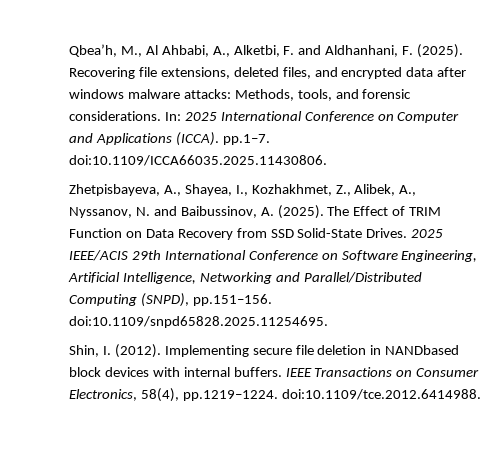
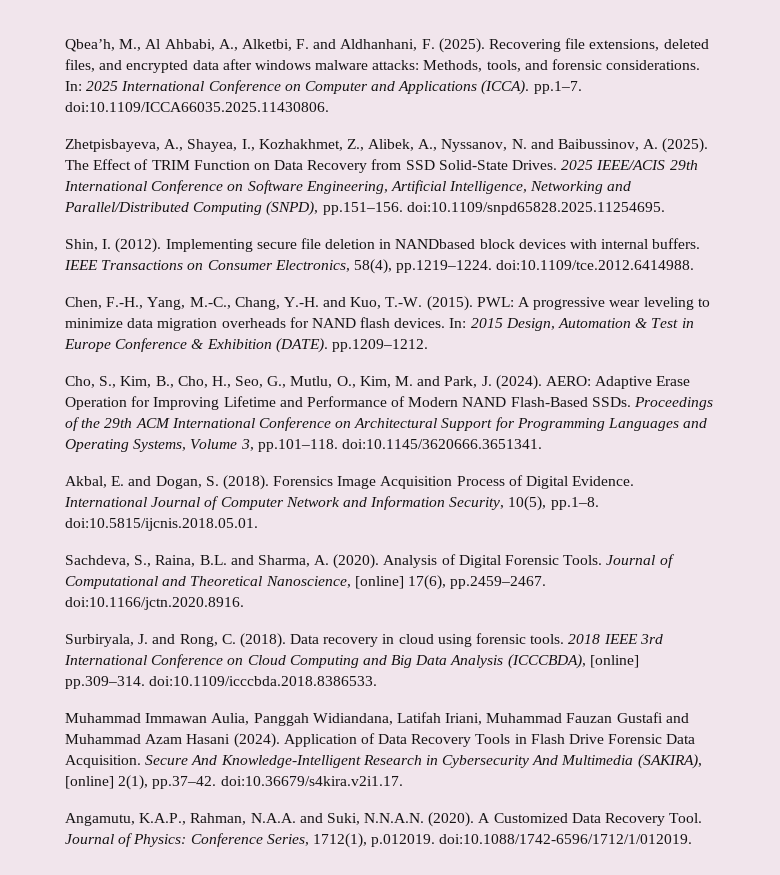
+ Chen, F.-H., Yang, M.-C., Chang, Y.-H. and Kuo, T.-W. (2015). PWL: A progressive wear leveling to minimize data migration overheads for NAND flash devices. In: 2015 Design, Automation & Test in Europe Conference & Exhibition (DATE). pp.1209–1212.
+ Cho, S., Kim, B., Cho, H., Seo, G., Mutlu, O., Kim, M. and Park, J. (2024). AERO: Adaptive Erase Operation for Improving Lifetime and Performance of Modern NAND Flash-Based SSDs. Proceedings of the 29th ACM International Conference on Architectural Support for Programming Languages and Operating Systems, Volume 3, pp.101–118. doi:10.1145/3620666.3651341.
+ Akbal, E. and Dogan, S. (2018). Forensics Image Acquisition Process of Digital Evidence. International Journal of Computer Network and Information Security, 10(5), pp.1–8. doi:10.5815/ijcnis.2018.05.01.
+ Sachdeva, S., Raina, B.L. and Sharma, A. (2020). Analysis of Digital Forensic Tools. Journal of Computational and Theoretical Nanoscience, [online] 17(6), pp.2459–2467. doi:10.1166/jctn.2020.8916.
+ Surbiryala, J. and Rong, C. (2018). Data recovery in cloud using forensic tools. 2018 IEEE 3rd International Conference on Cloud Computing and Big Data Analysis (ICCCBDA), [online] pp.309–314. doi:10.1109/icccbda.2018.8386533.
+ Muhammad Immawan Aulia, Panggah Widiandana, Latifah Iriani, Muhammad Fauzan Gustafi and Muhammad Azam Hasani (2024). Application of Data Recovery Tools in Flash Drive Forensic Data Acquisition. Secure And Knowledge-Intelligent Research in Cybersecurity And Multimedia (SAKIRA), [online] 2(1), pp.37–42. doi:10.36679/s4kira.v2i1.17.
+ Angamutu, K.A.P., Rahman, N.A.A. and Suki, N.N.A.N. (2020). A Customized Data Recovery Tool. Journal of Physics: Conference Series, 1712(1), p.012019. doi:10.1088/1742-6596/1712/1/012019.

